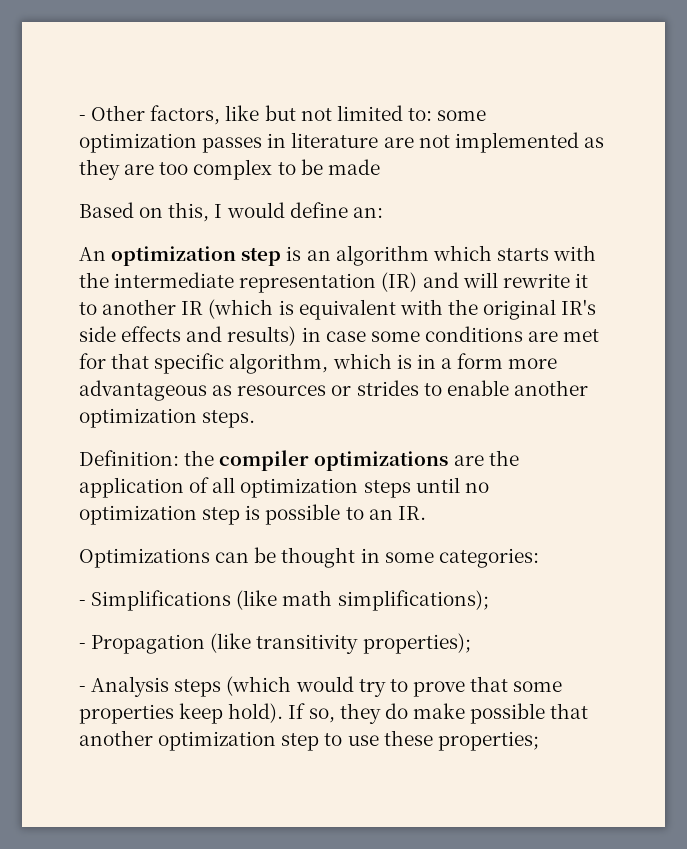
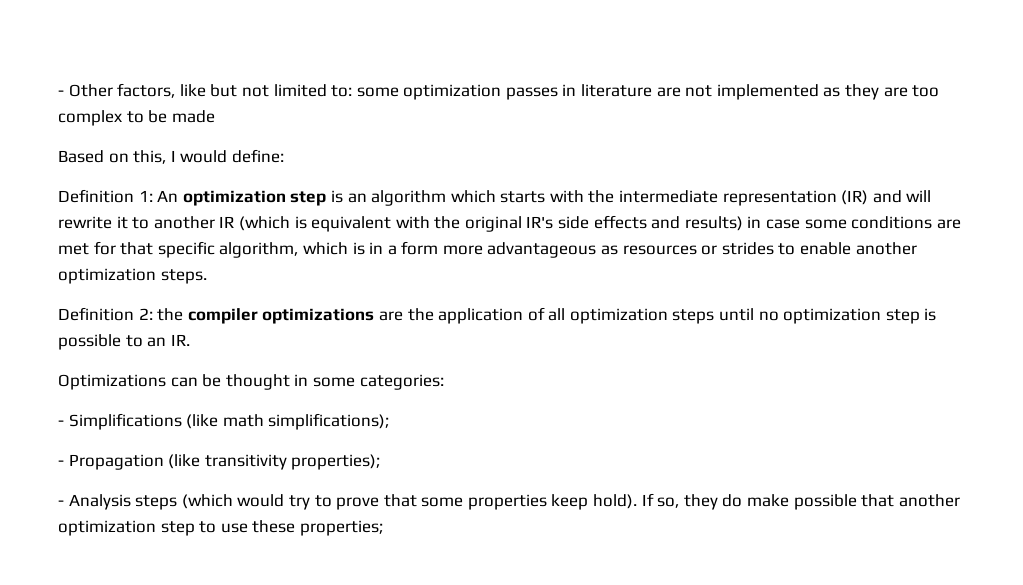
- Based on this, I would define an:
- An optimization step is an algorithm which starts with the intermediate representation (IR) and will rewrite it to another IR (which is equivalent with the original IR's side effects and results) in case some conditions are met for that specific algorithm, which is in a form more advantageous as resources or strides to enable another optimization steps.
+ Based on this, I would define:
+ Definition 1: An optimization step is an algorithm which starts with the intermediate representation (IR) and will rewrite it to another IR (which is equivalent with the original IR's side effects and results) in case some conditions are met for that specific algorithm, which is in a form more advantageous as resources or strides to enable another optimization steps.
- Definition: the compiler optimizations are the application of all optimization steps until no optimization step is possible to an IR.
+ Definition 2: the compiler optimizations are the application of all optimization steps until no optimization step is possible to an IR.

